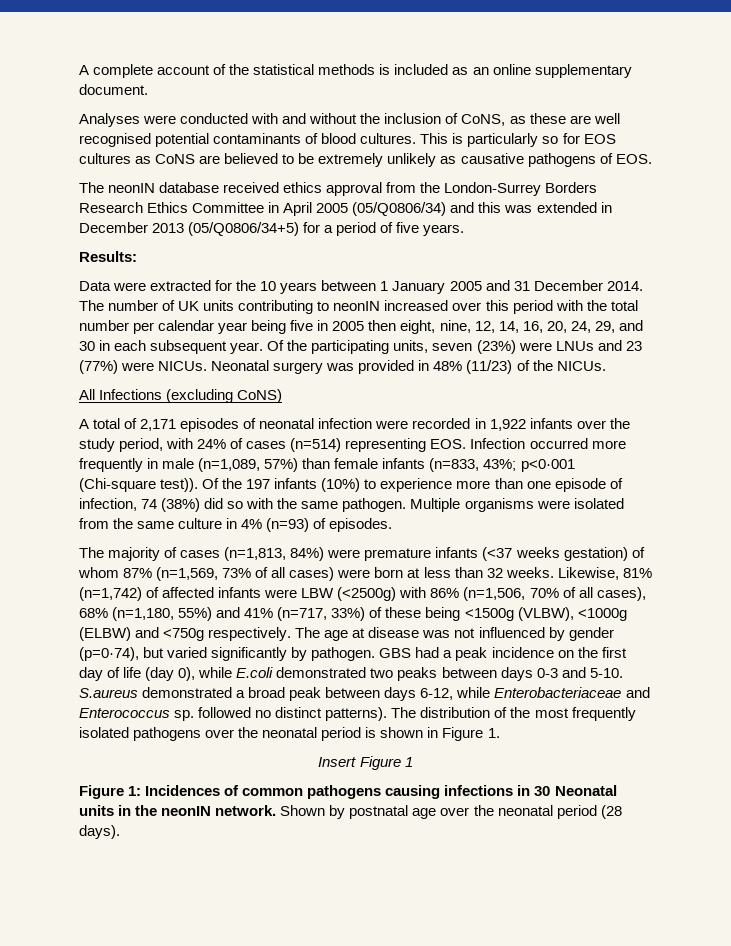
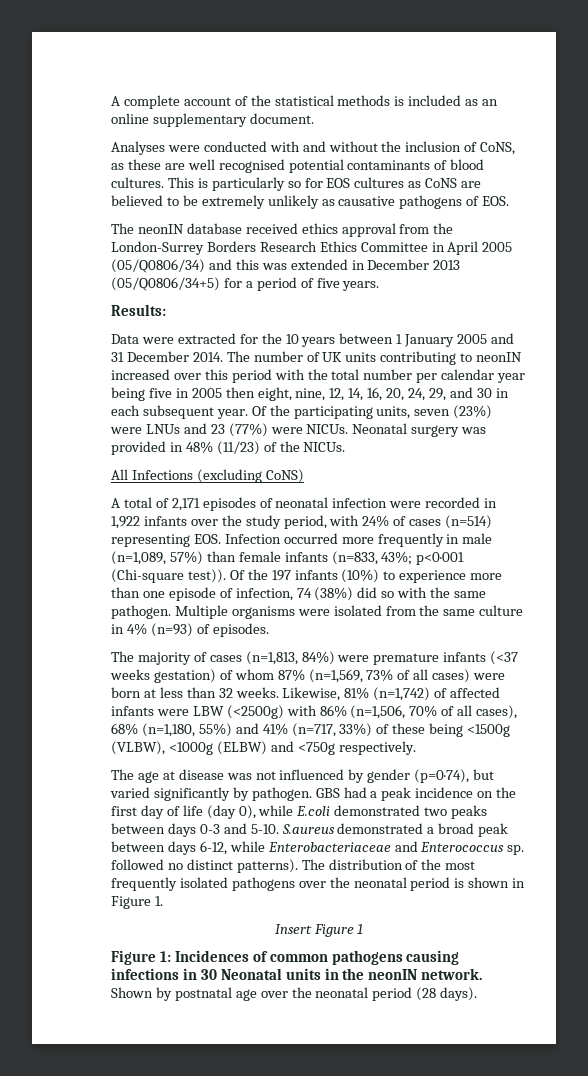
- Likewise, 81% (n=1,742) of affected infants were LBW (<2500g) with 86% (n=1,506, 70% of all cases), 68% (n=1,180, 55%) and 41% (n=717, 33%) of these being <1500g (VLBW), <1000g (ELBW) and <750g respectively. The age at disease was not influenced by gender (p=0·74), but varied significantly by pathogen.
+ Likewise, 81% (n=1,742) of affected infants were LBW (<2500g) with 86% (n=1,506, 70% of all cases), 68% (n=1,180, 55%) and 41% (n=717, 33%) of these being <1500g (VLBW), <1000g (ELBW) and <750g respectively.
+ The age at disease was not influenced by gender (p=0·74), but varied significantly by pathogen.

